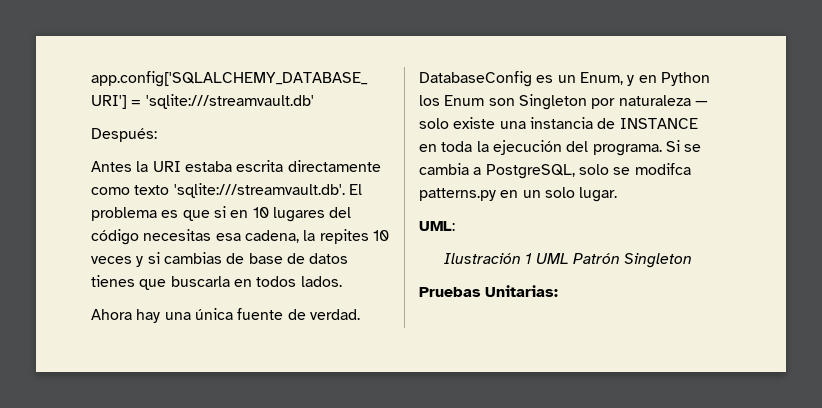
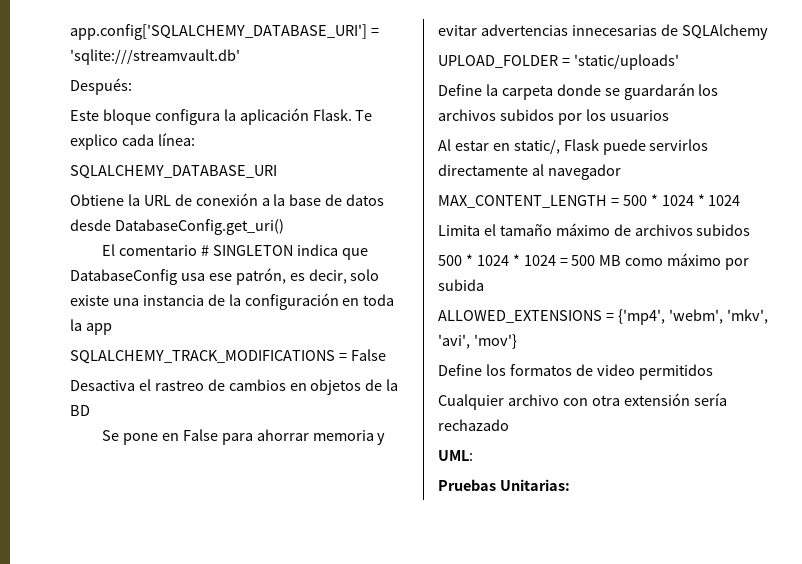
- Antes la URI estaba escrita directamente como texto 'sqlite:///streamvault.db'. El problema es que si en 10 lugares del código necesitas esa cadena, la repites 10 veces y si cambias de base de datos tienes que buscarla en todos lados.
- Ahora hay una única fuente de verdad. DatabaseConfig es un Enum, y en Python los Enum son Singleton por naturaleza — solo existe una instancia de INSTANCE en toda la ejecución del programa. Si se cambia a PostgreSQL, solo se modifca patterns.py en un solo lugar.
+ Este bloque configura la aplicación Flask. Te explico cada línea:
+ SQLALCHEMY_DATABASE_URI
+ Obtiene la URL de conexión a la base de datos desde DatabaseConfig.get_uri()
+ El comentario # SINGLETON indica que DatabaseConfig usa ese patrón, es decir, solo existe una instancia de la configuración en toda la app
+ SQLALCHEMY_TRACK_MODIFICATIONS = False
+ Desactiva el rastreo de cambios en objetos de la BD
+ Se pone en False para ahorrar memoria y evitar advertencias innecesarias de SQLAlchemy
+ UPLOAD_FOLDER = 'static/uploads'
+ Define la carpeta donde se guardarán los archivos subidos por los usuarios
+ Al estar en static/, Flask puede servirlos directamente al navegador
+ MAX_CONTENT_LENGTH = 500 * 1024 * 1024
+ Limita el tamaño máximo de archivos subidos
+ 500 * 1024 * 1024 = 500 MB como máximo por subida
+ ALLOWED_EXTENSIONS = {'mp4', 'webm', 'mkv', 'avi', 'mov'}
+ Define los formatos de video permitidos
+ Cualquier archivo con otra extensión sería rechazado
  UML:
- Ilustración 1 UML Patrón Singleton

